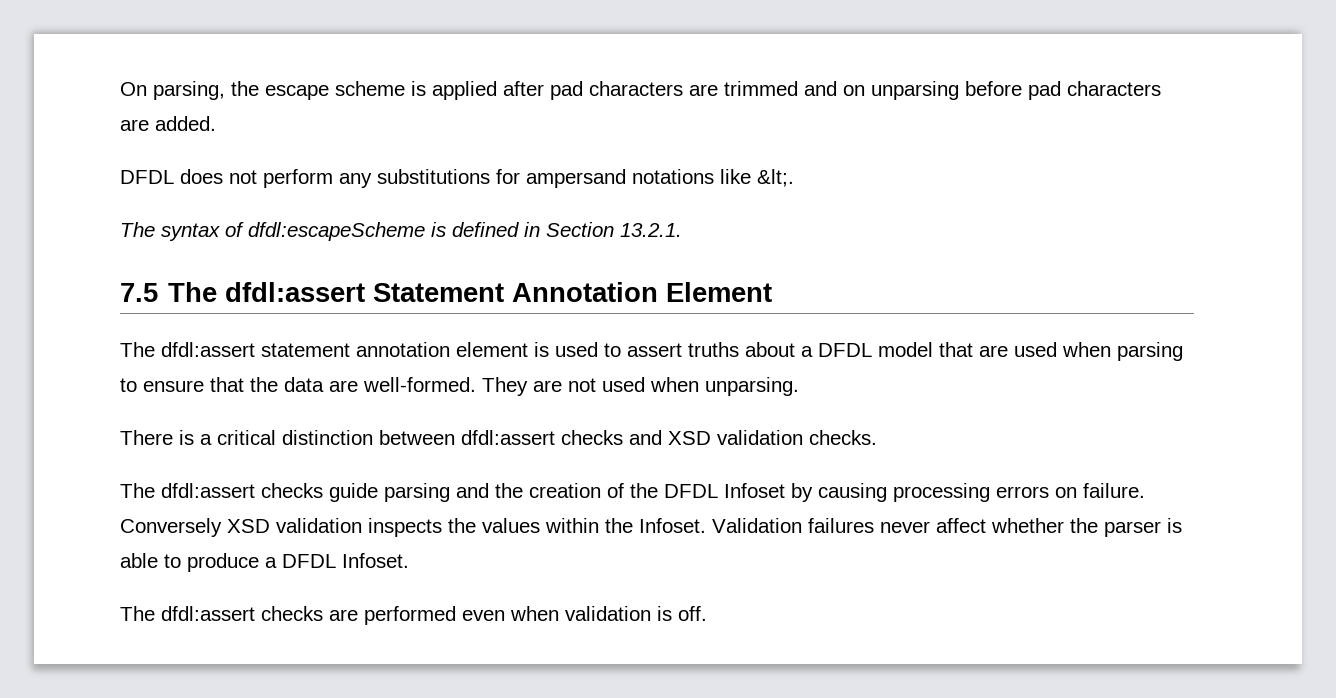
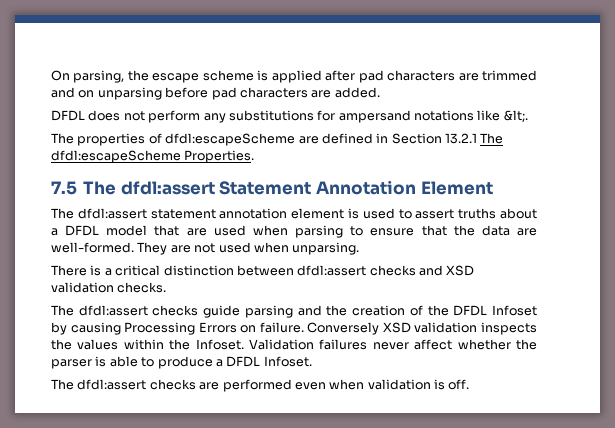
- The syntax of dfdl:escapeScheme is defined in Section 13.2.1.
+ The properties of dfdl:escapeScheme are defined in Section 13.2.1 The dfdl:escapeScheme Properties.
- The dfdl:assert checks guide parsing and the creation of the DFDL Infoset by causing processing errors on failure.
+ The dfdl:assert checks guide parsing and the creation of the DFDL Infoset by causing Processing Errors on failure.

